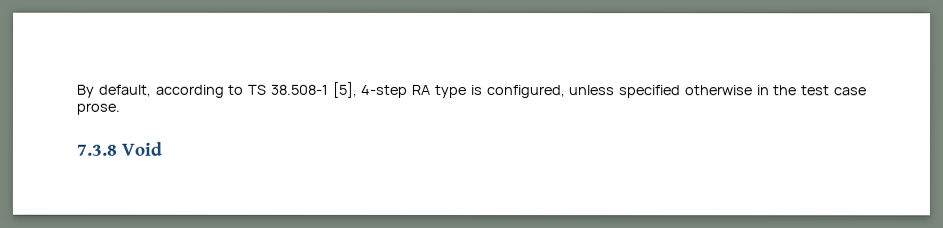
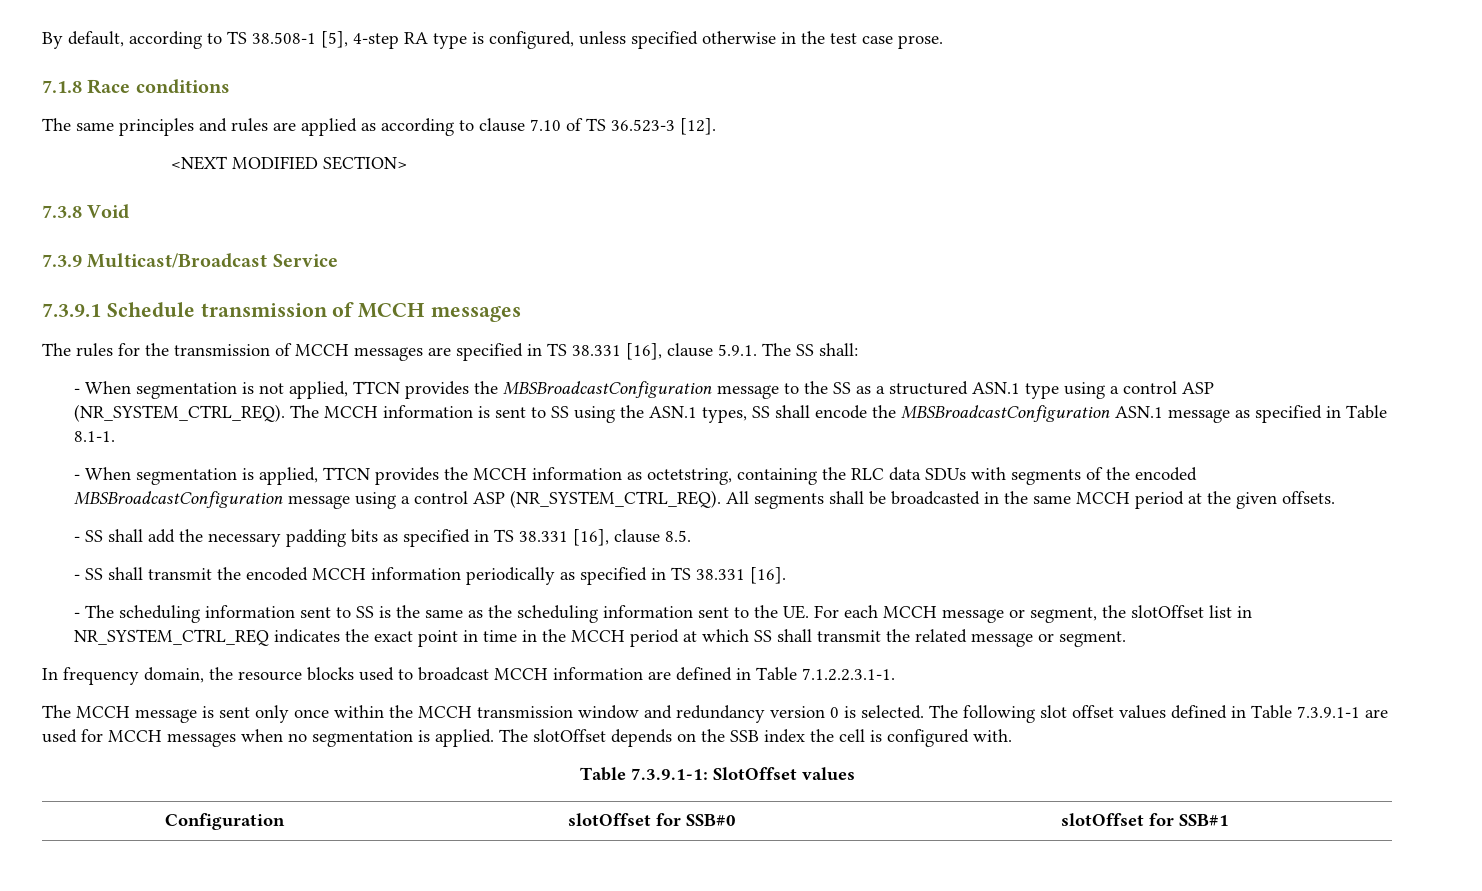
+ 7.1.8 Race conditions
+ The same principles and rules are applied as according to clause 7.10 of TS 36.523-3 [12].
+ <NEXT MODIFIED SECTION>
  7.3.8 Void
+ 7.3.9 Multicast/Broadcast Service
+ 7.3.9.1 Schedule transmission of MCCH messages
+ The rules for the transmission of MCCH messages are specified in TS 38.331 [16], clause 5.9.1. The SS shall:
+ - When segmentation is not applied, TTCN provides the MBSBroadcastConfiguration message to the SS as a structured ASN.1 type using a control ASP (NR_SYSTEM_CTRL_REQ). The MCCH information is sent to SS using the ASN.1 types, SS shall encode the MBSBroadcastConfiguration ASN.1 message as specified in Table 8.1-1.
+ - When segmentation is applied, TTCN provides the MCCH information as octetstring, containing the RLC data SDUs with segments of the encoded MBSBroadcastConfiguration message using a control ASP (NR_SYSTEM_CTRL_REQ). All segments shall be broadcasted in the same MCCH period at the given offsets.
+ - SS shall add the necessary padding bits as specified in TS 38.331 [16], clause 8.5.
+ - SS shall transmit the encoded MCCH information periodically as specified in TS 38.331 [16].
+ - The scheduling information sent to SS is the same as the scheduling information sent to the UE. For each MCCH message or segment, the slotOffset list in NR_SYSTEM_CTRL_REQ indicates the exact point in time in the MCCH period at which SS shall transmit the related message or segment.
+ In frequency domain, the resource blocks used to broadcast MCCH information are defined in Table 7.1.2.2.3.1-1.
+ The MCCH message is sent only once within the MCCH transmission window and redundancy version 0 is selected. The following slot offset values defined in Table 7.3.9.1-1 are used for MCCH messages when no segmentation is applied. The slotOffset depends on the SSB index the cell is configured with.
+ Table 7.3.9.1-1: SlotOffset values
+ Configuration | slotOffset for SSB#0 | slotOffset for SSB#1

